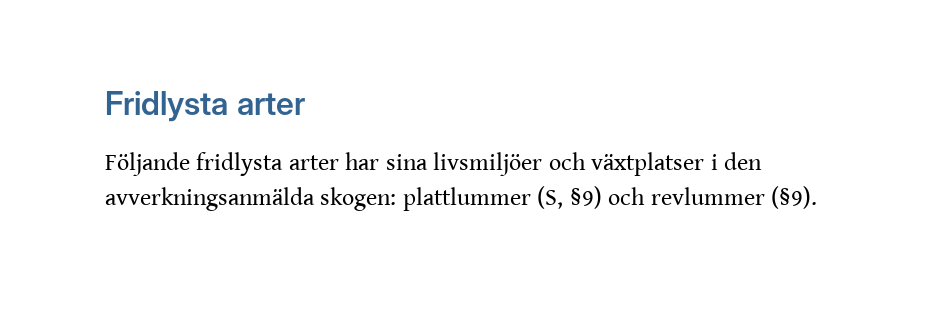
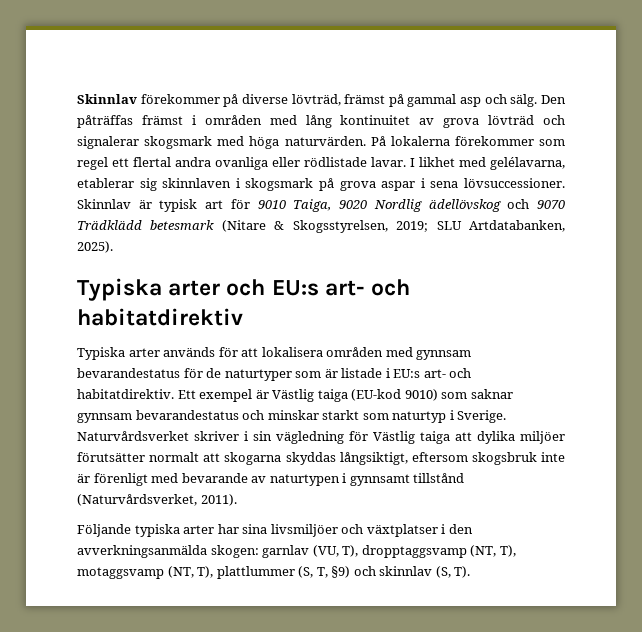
- Fridlysta arter
+ Skinnlav förekommer på diverse lövträd, främst på gammal asp och sälg. Den påträffas främst i områden med lång kontinuitet av grova lövträd och signalerar skogsmark med höga naturvärden. På lokalerna förekommer som regel ett flertal andra ovanliga eller rödlistade lavar. I likhet med gelélavarna, etablerar sig skinnlaven i skogsmark på grova aspar i sena lövsuccessioner. Skinnlav är typisk art för 9010 Taiga, 9020 Nordlig ädellövskog och 9070 Trädklädd betesmark (Nitare & Skogsstyrelsen, 2019; SLU Artdatabanken, 2025).
+ Typiska arter och EU:s art- och habitatdirektiv
+ Typiska arter används för att lokalisera områden med gynnsam bevarandestatus för de naturtyper som är listade i EU:s art- och habitatdirektiv. Ett exempel är Västlig taiga (EU-kod 9010) som saknar gynnsam bevarandestatus och minskar starkt som naturtyp i Sverige. Naturvårdsverket skriver i sin vägledning för Västlig taiga att dylika miljöer förutsätter normalt att skogarna skyddas långsiktigt, eftersom skogsbruk inte är förenligt med bevarande av naturtypen i gynnsamt tillstånd (Naturvårdsverket, 2011).
- Följande fridlysta arter har sina livsmiljöer och växtplatser i den avverkningsanmälda skogen: plattlummer (S, §9) och revlummer (§9).
+ Följande typiska arter har sina livsmiljöer och växtplatser i den avverkningsanmälda skogen: garnlav (VU, T), dropptaggsvamp (NT, T), motaggsvamp (NT, T), plattlummer (S, T, §9) och skinnlav (S, T).

